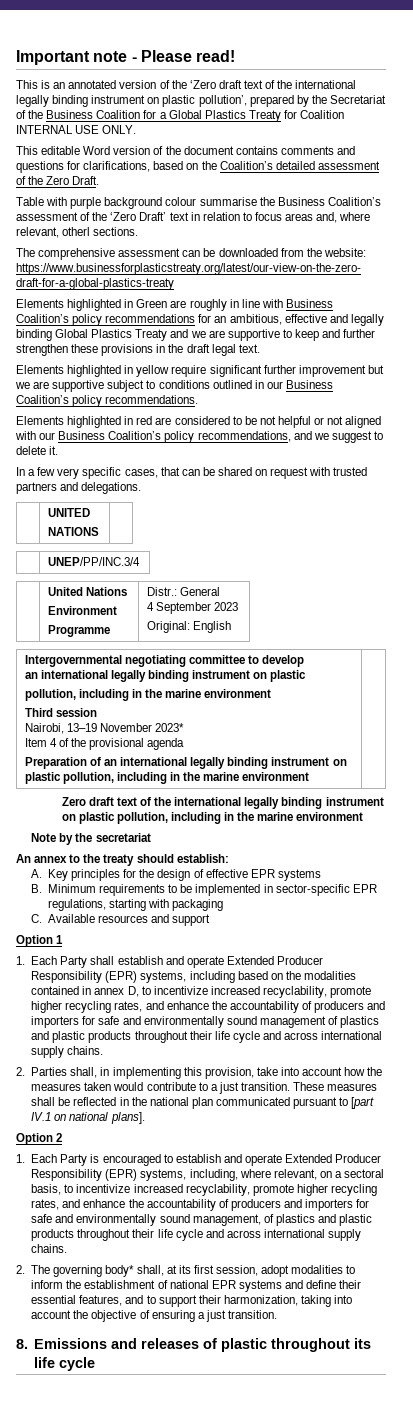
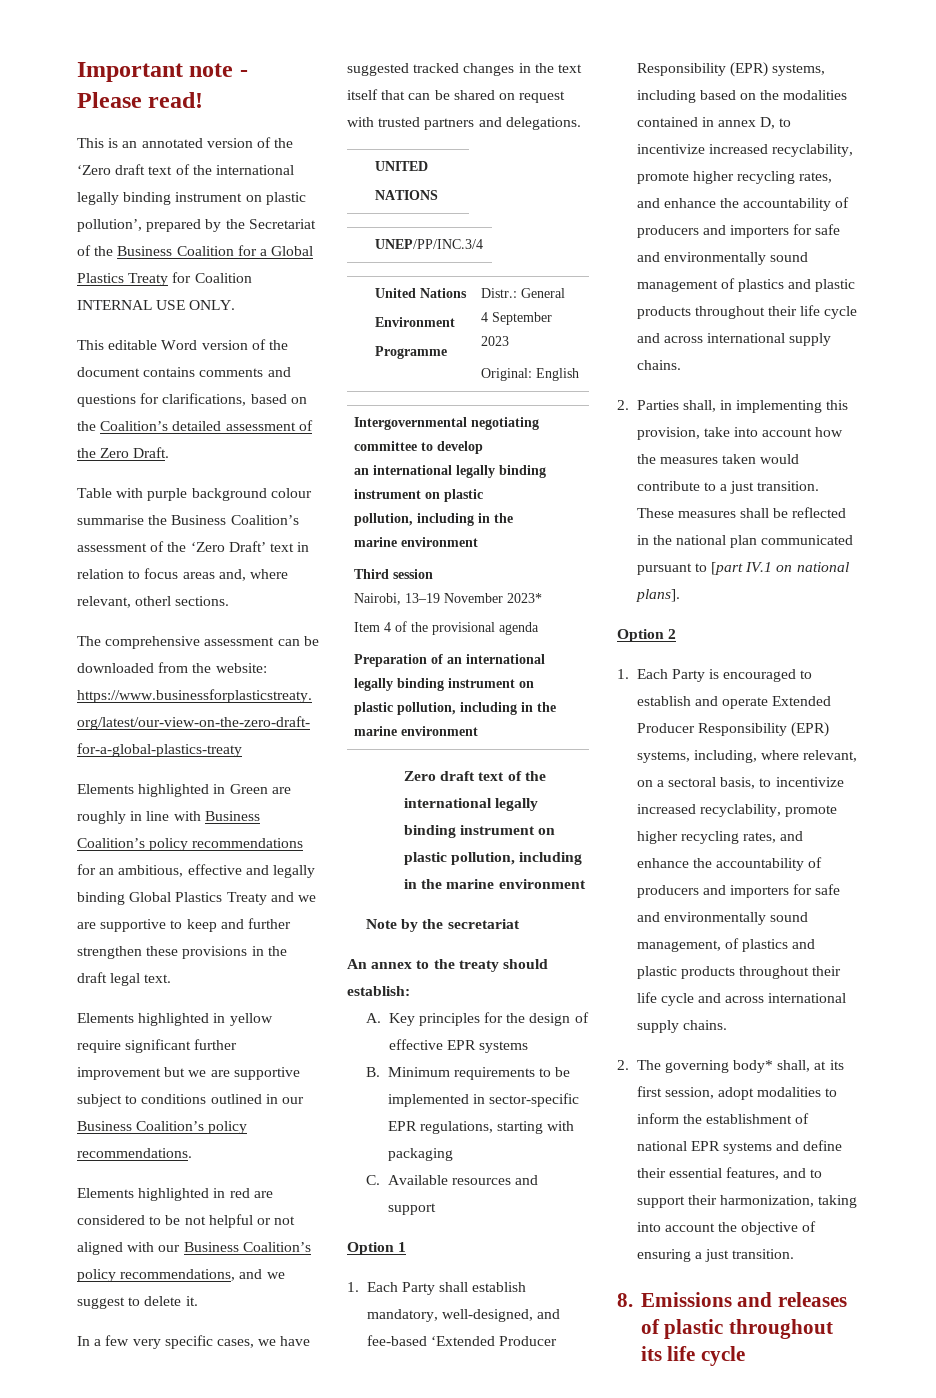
- In a few very specific cases, that can be shared on request with trusted partners and delegations.
+ In a few very specific cases, we have suggested tracked changes in the text itself that can be shared on request with trusted partners and delegations.
- 1. Each Party shall establish and operate Extended Producer Responsibility (EPR) systems, including based on the modalities contained in annex D, to incentivize increased recyclability, promote higher recycling rates, and enhance the accountability of producers and importers for safe and environmentally sound management of plastics and plastic products throughout their life cycle and across international supply chains.
+ 1. Each Party shall establish mandatory, well-designed, and fee-based ‘Extended Producer Responsibility (EPR) systems, including based on the modalities contained in annex D, to incentivize increased recyclability, promote higher recycling rates, and enhance the accountability of producers and importers for safe and environmentally sound management of plastics and plastic products throughout their life cycle and across international supply chains.

